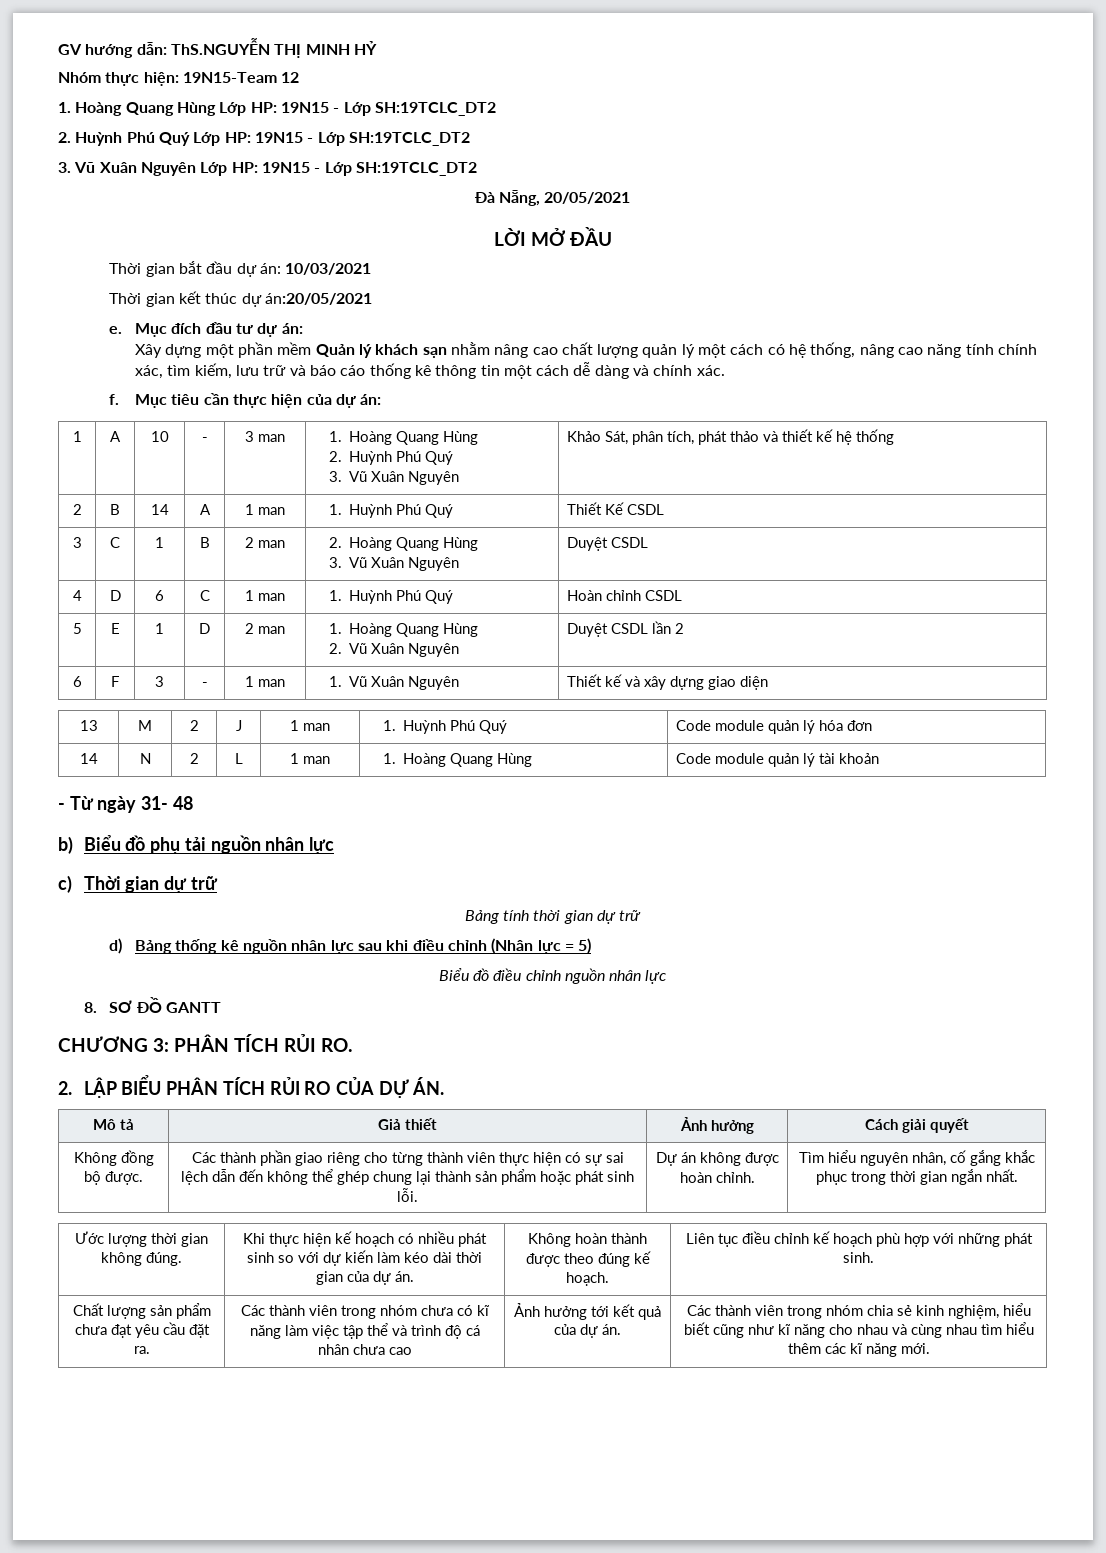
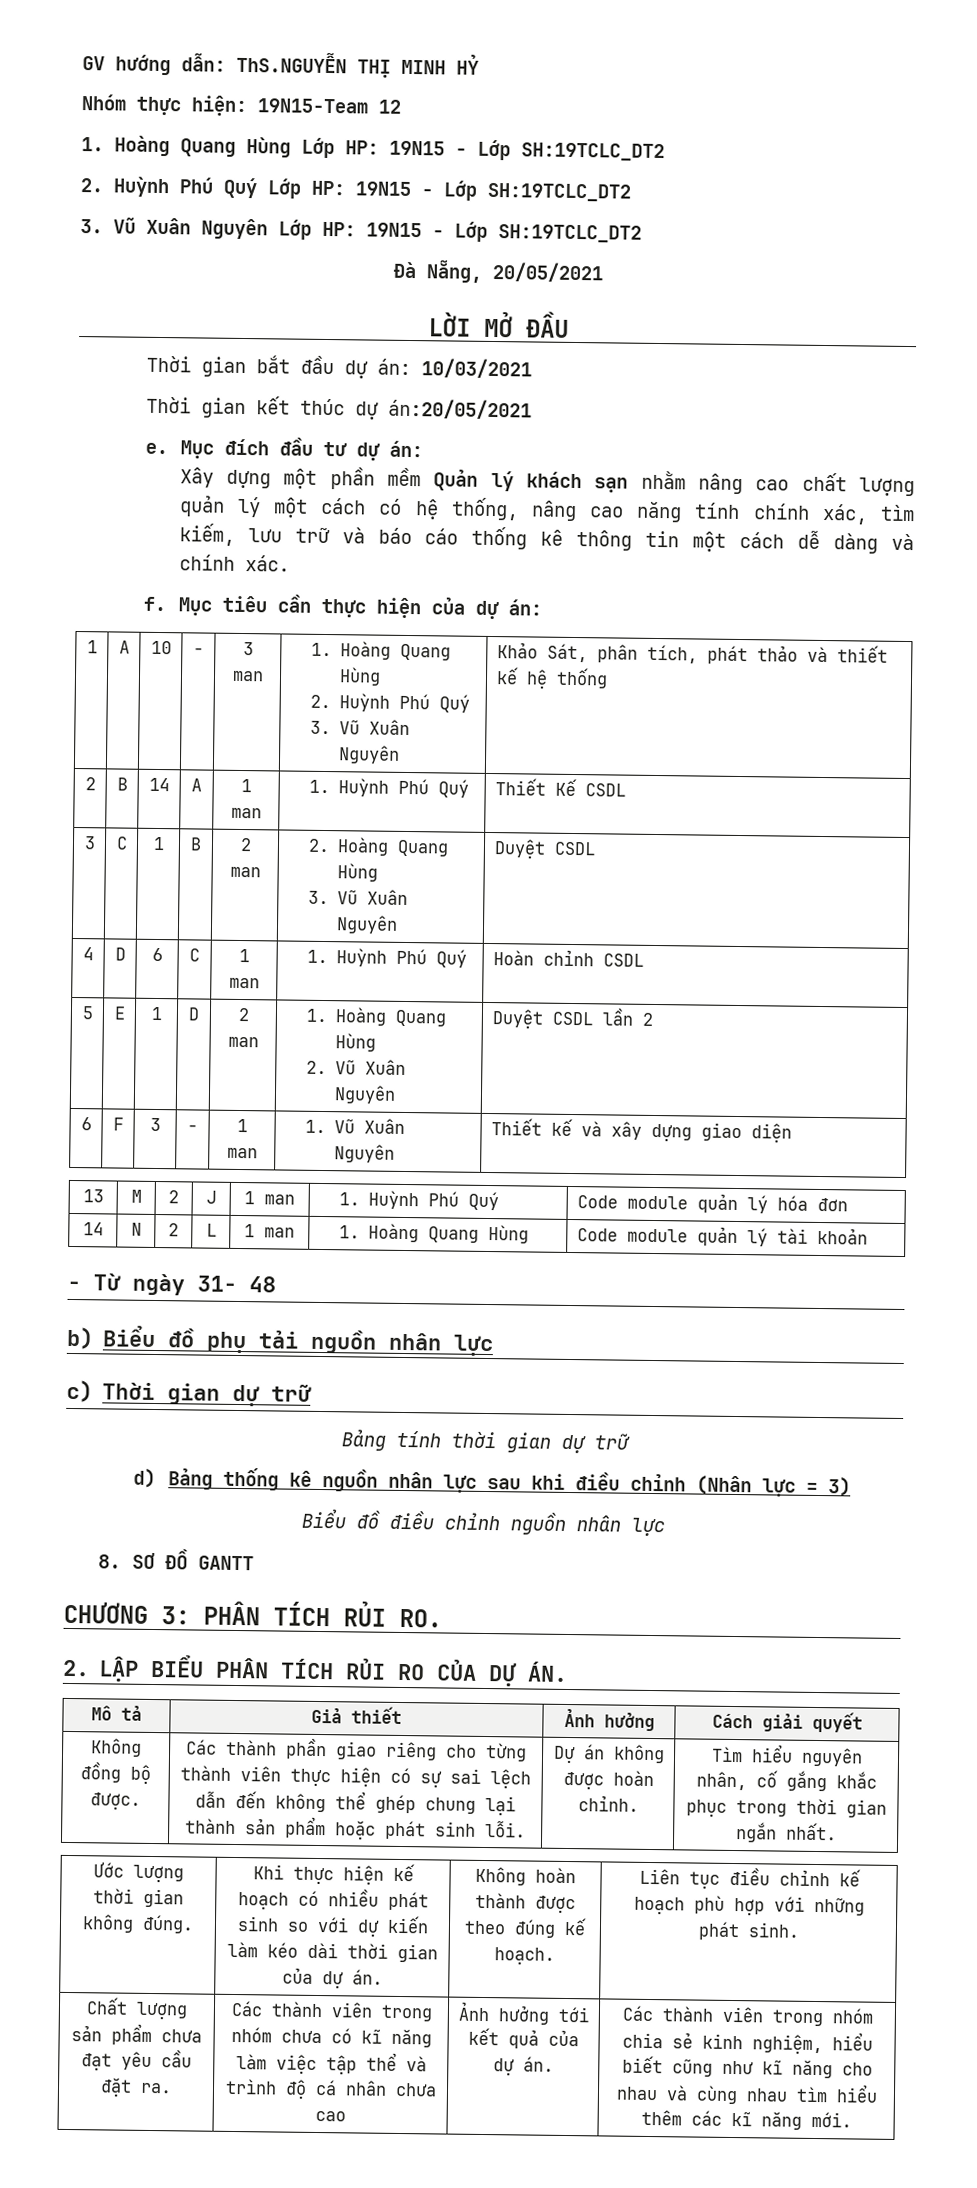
- d) Bảng thống kê nguồn nhân lực sau khi điều chỉnh (Nhân lực = 5)
+ d) Bảng thống kê nguồn nhân lực sau khi điều chỉnh (Nhân lực = 3)

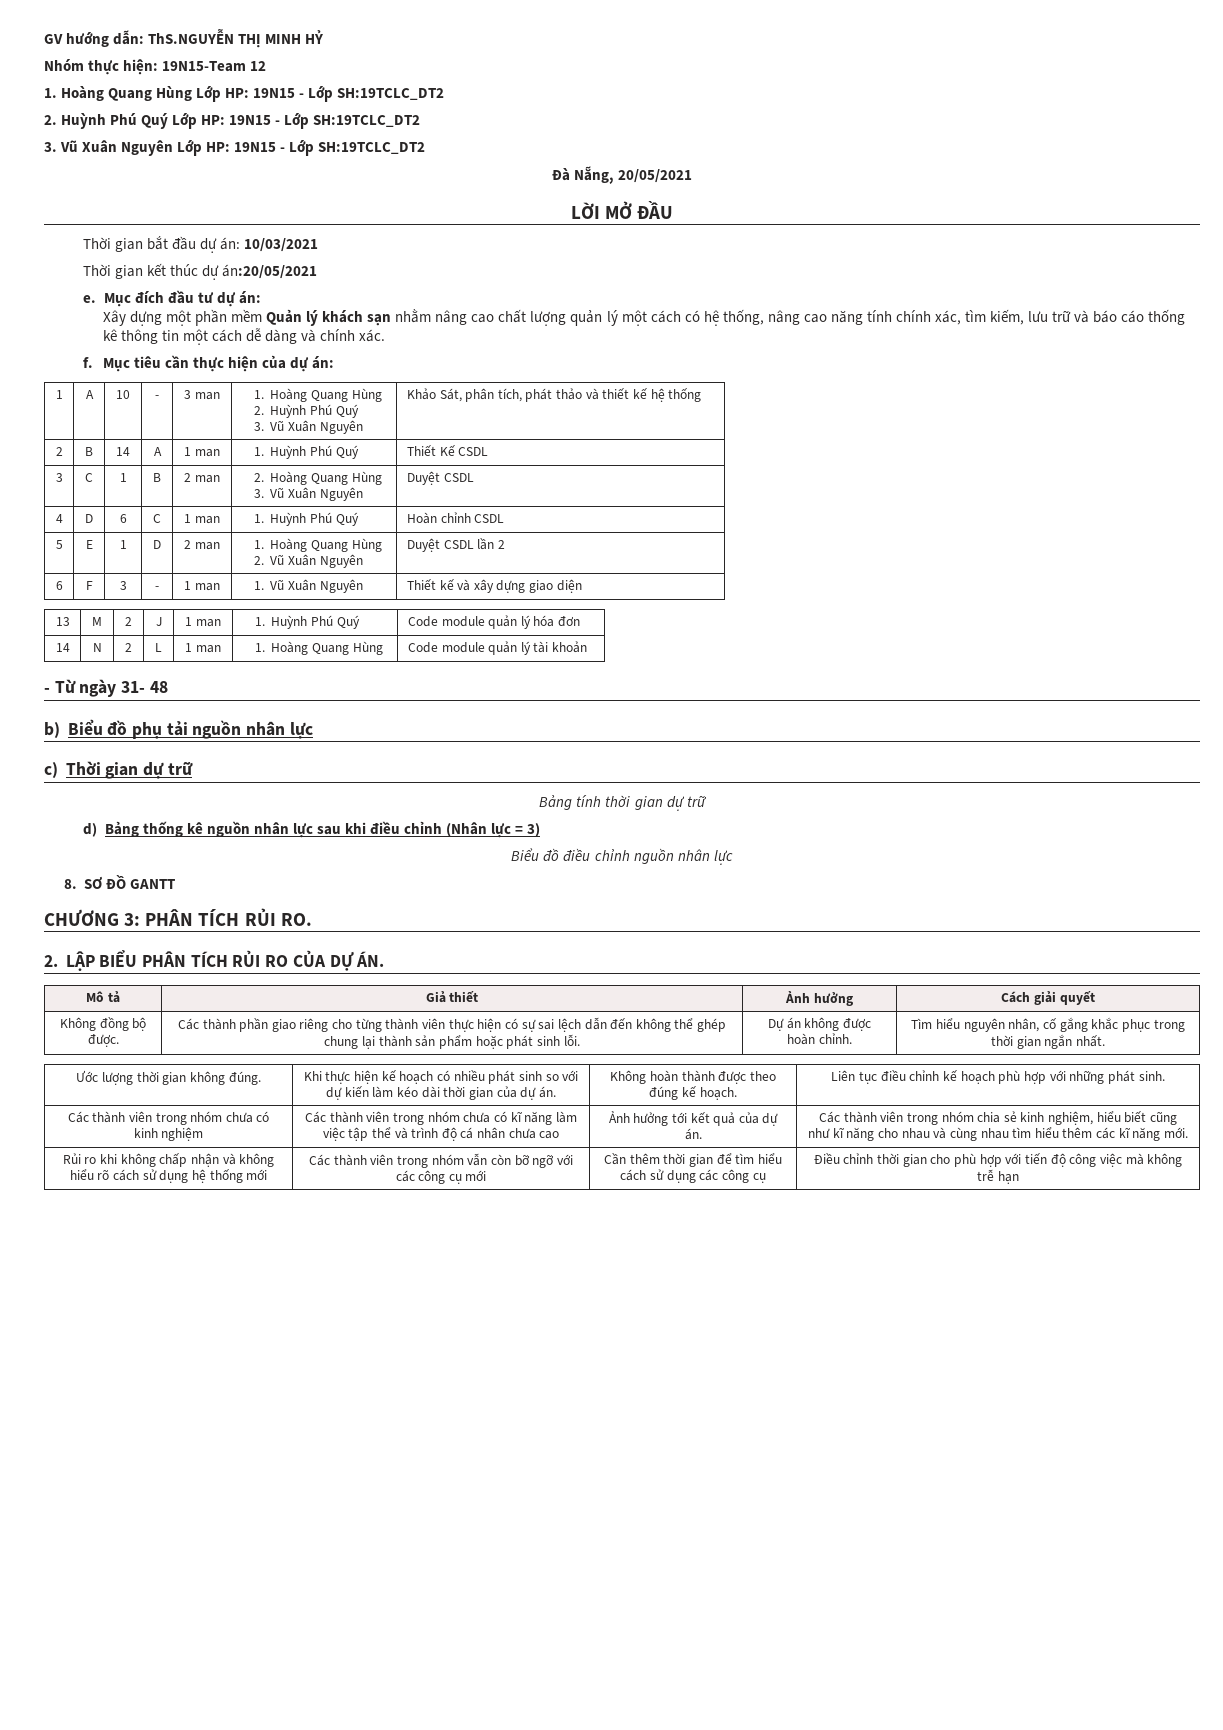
- Chất lượng sản phẩm chưa đạt yêu cầu đặt ra.
+ Các thành viên trong nhóm chưa có kinh nghiệm
+ Rủi ro khi không chấp nhận và không hiểu rõ cách sử dụng hệ thống mới | Các thành viên trong nhóm vẫn còn bỡ ngỡ với các công cụ mới | Cần thêm thời gian để tìm hiểu cách sử dụng các công cụ | Điều chỉnh thời gian cho phù hợp với tiến độ công việc mà không trễ hạn

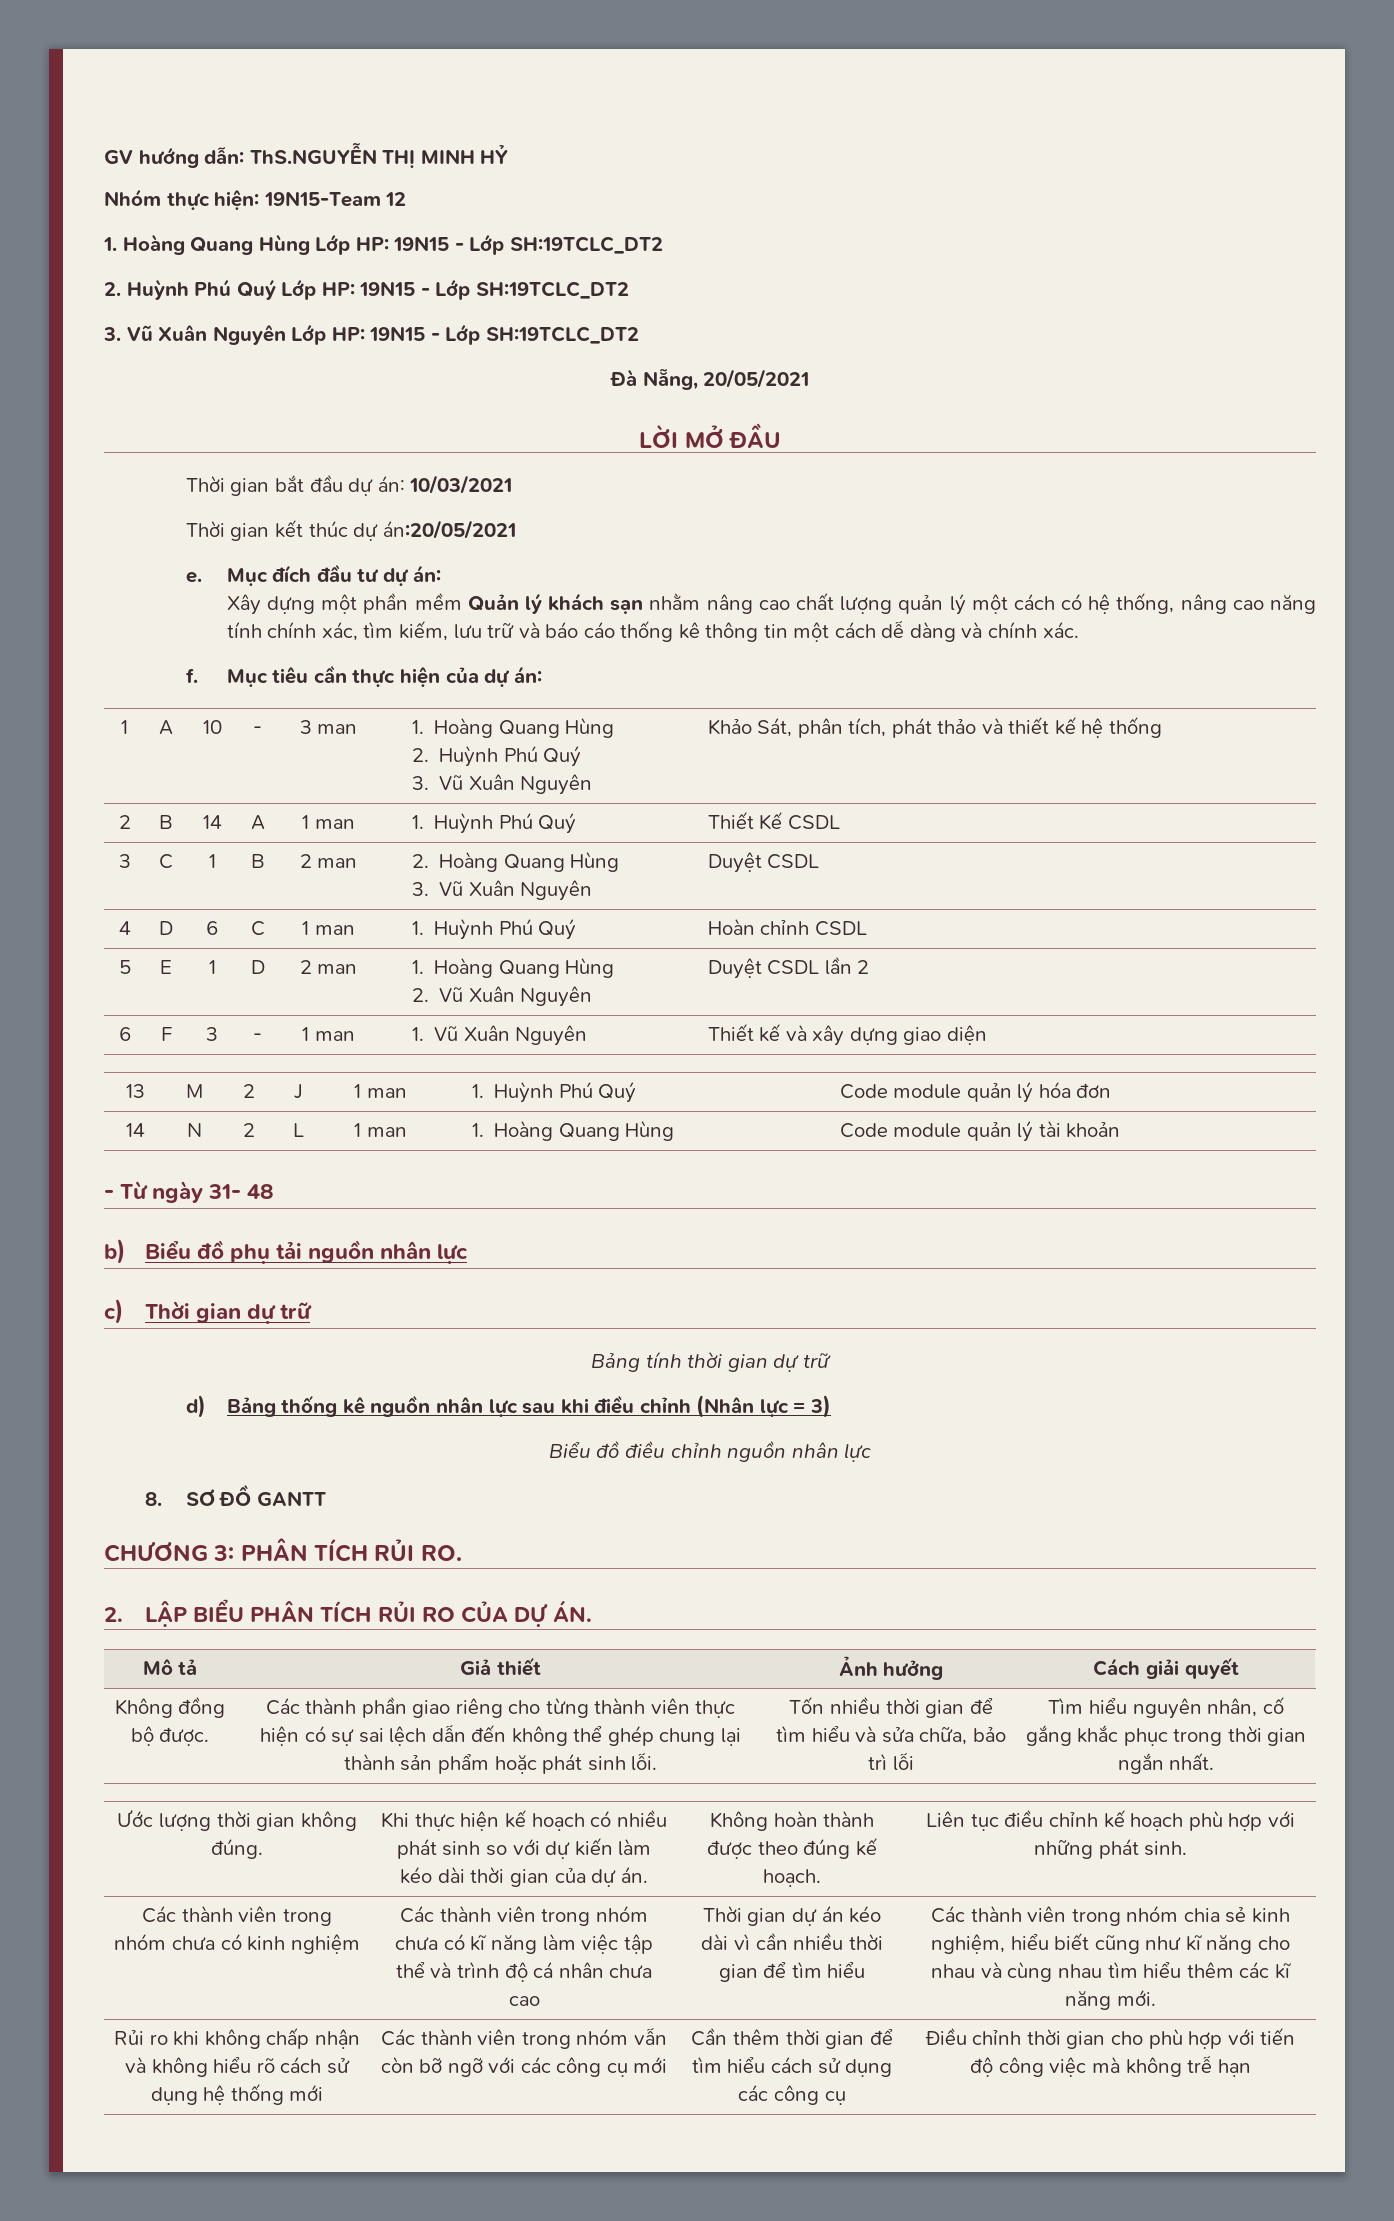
- Dự án không được hoàn chỉnh.
+ Tốn nhiều thời gian để tìm hiểu và sửa chữa, bảo trì lỗi
- Ảnh hưởng tới kết quả của dự án.
+ Thời gian dự án kéo dài vì cần nhiều thời gian để tìm hiểu

